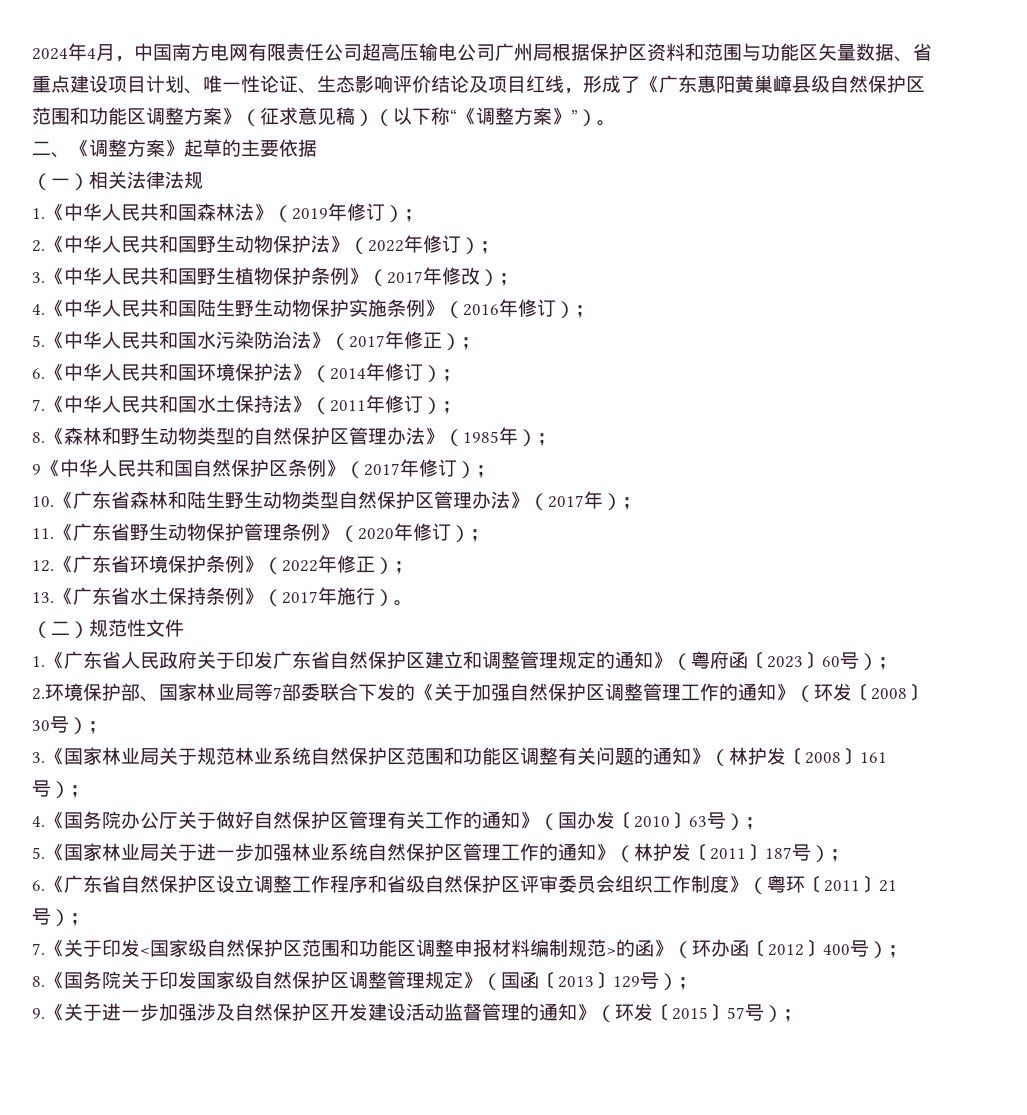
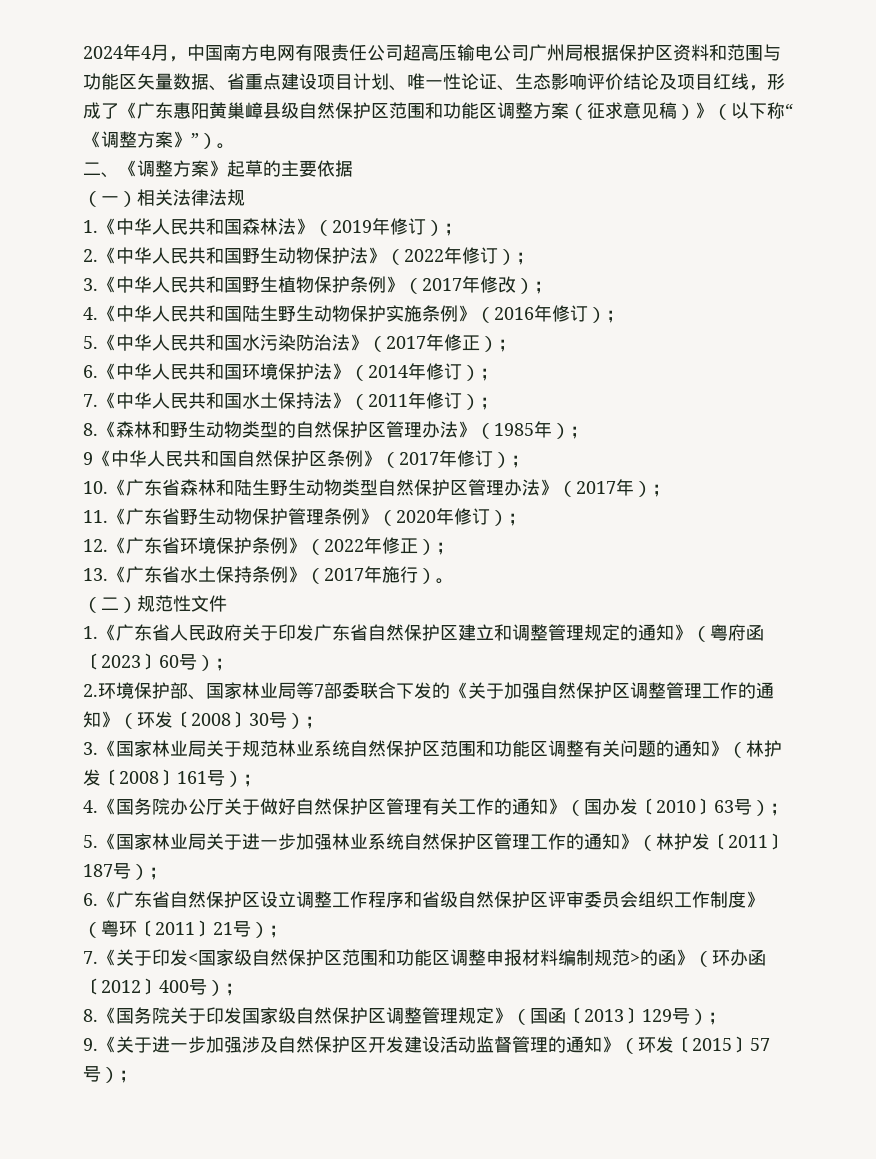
- 2024年4月，中国南方电网有限责任公司超高压输电公司广州局根据保护区资料和范围与功能区矢量数据、省重点建设项目计划、唯一性论证、生态影响评价结论及项目红线，形成了《广东惠阳黄巢嶂县级自然保护区范围和功能区调整方案》（征求意见稿）（以下称“《调整方案》”）。
+ 2024年4月，中国南方电网有限责任公司超高压输电公司广州局根据保护区资料和范围与功能区矢量数据、省重点建设项目计划、唯一性论证、生态影响评价结论及项目红线，形成了《广东惠阳黄巢嶂县级自然保护区范围和功能区调整方案（征求意见稿）》（以下称“《调整方案》”）。

